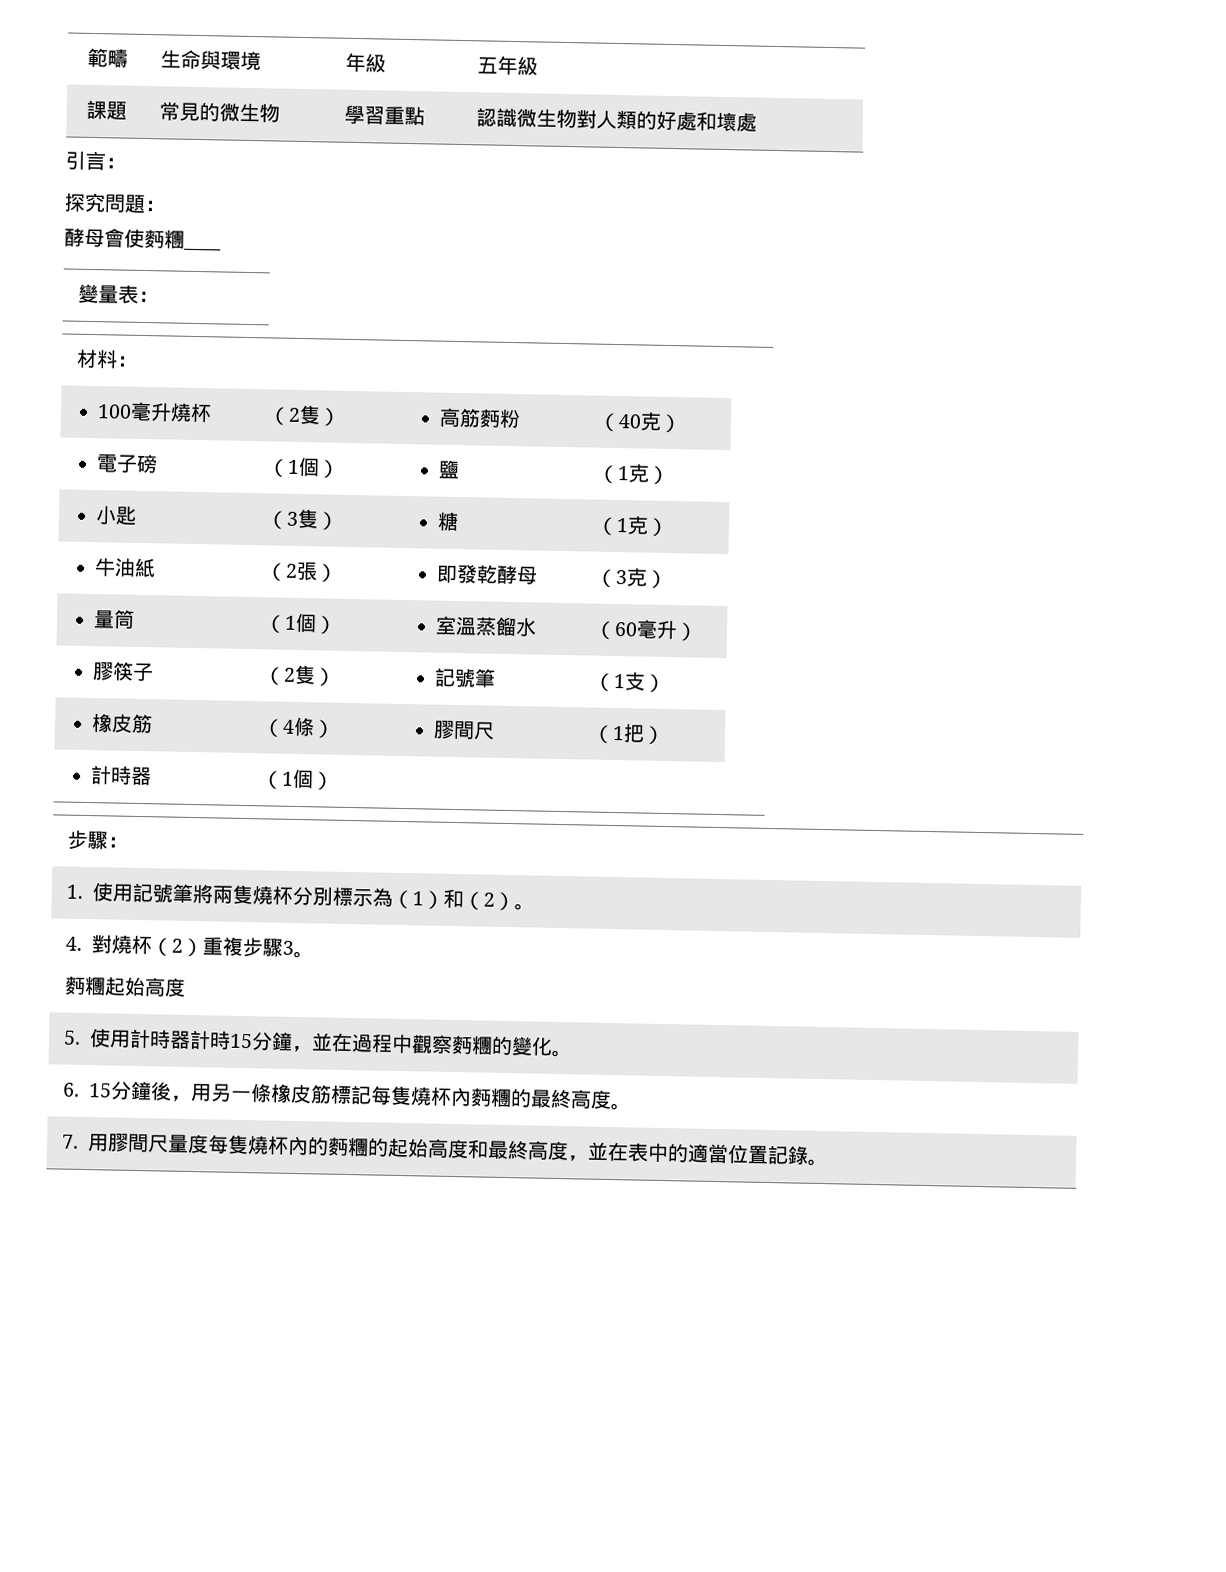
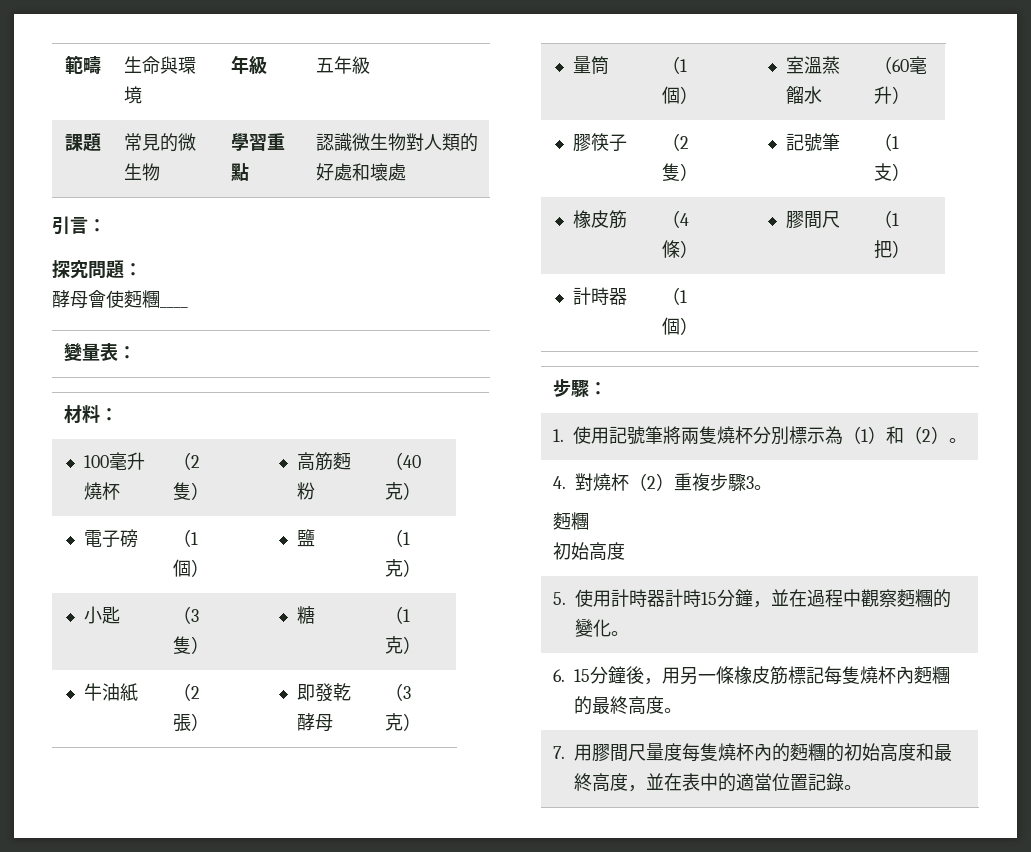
  4.對燒杯（2）重複步驟3。
- 麪糰起始高度
+ 麪糰
+ 初始高度
- 7.用膠間尺量度每隻燒杯內的麪糰的起始高度和最終高度，並在表中的適當位置記錄。
+ 7.用膠間尺量度每隻燒杯內的麪糰的初始高度和最終高度，並在表中的適當位置記錄。

